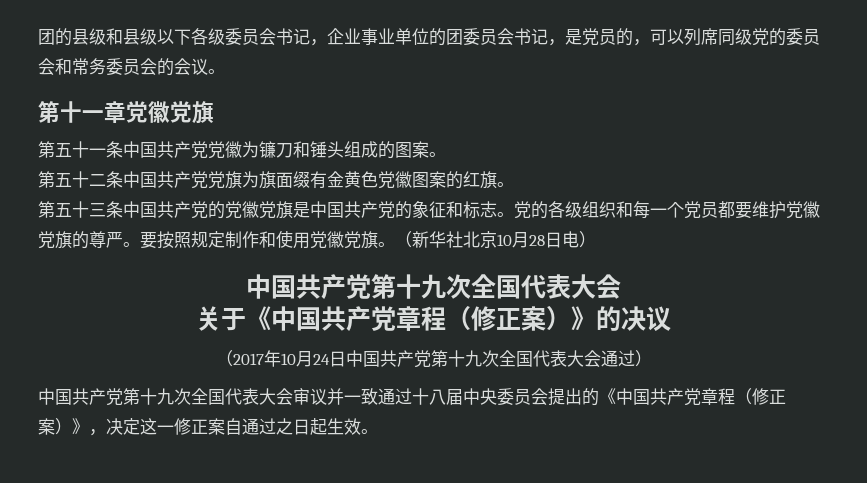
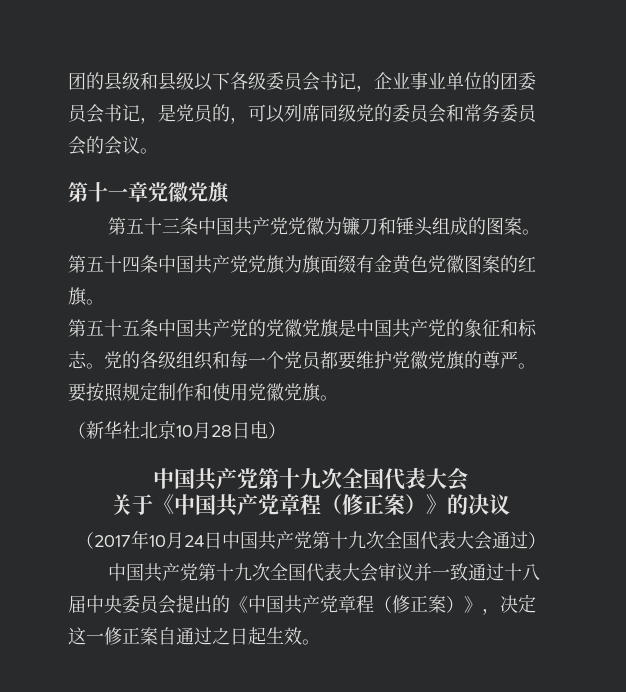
- 第五十一条中国共产党党徽为镰刀和锤头组成的图案。
+ 第五十三条中国共产党党徽为镰刀和锤头组成的图案。
- 第五十二条中国共产党党旗为旗面缀有金黄色党徽图案的红旗。
+ 第五十四条中国共产党党旗为旗面缀有金黄色党徽图案的红旗。
- 第五十三条中国共产党的党徽党旗是中国共产党的象征和标志。
+ 第五十五条中国共产党的党徽党旗是中国共产党的象征和标志。
- 要按照规定制作和使用党徽党旗。（新华社北京10月28日电）
+ 要按照规定制作和使用党徽党旗。
+ （新华社北京10月28日电）

